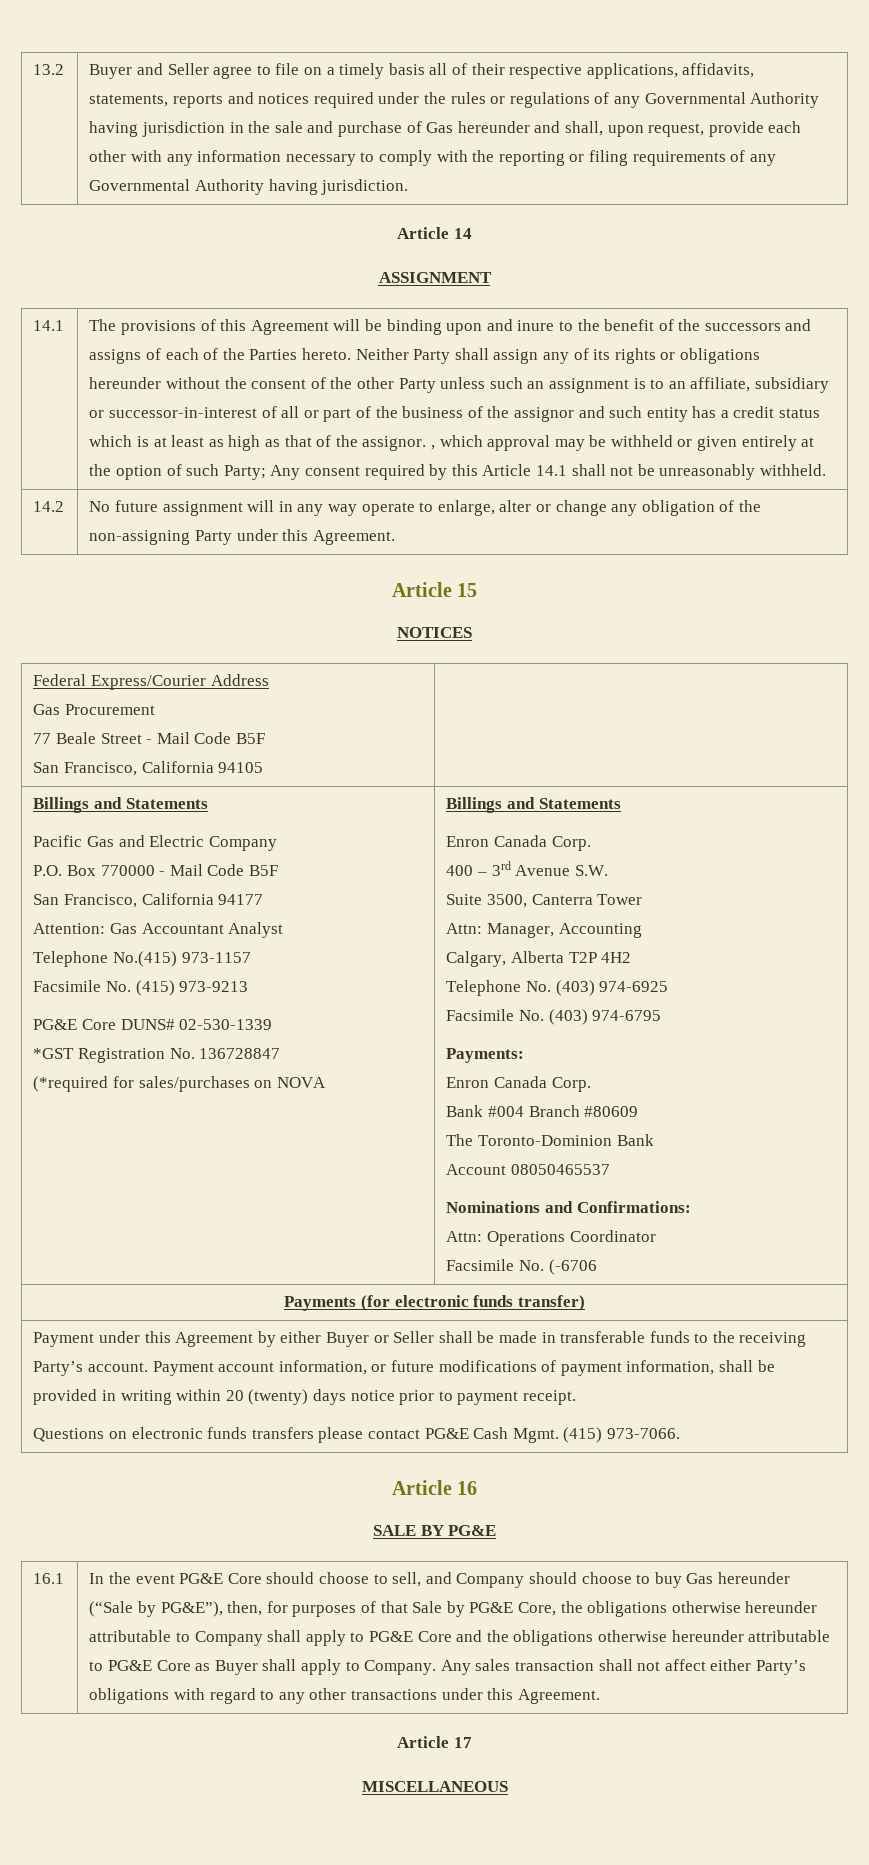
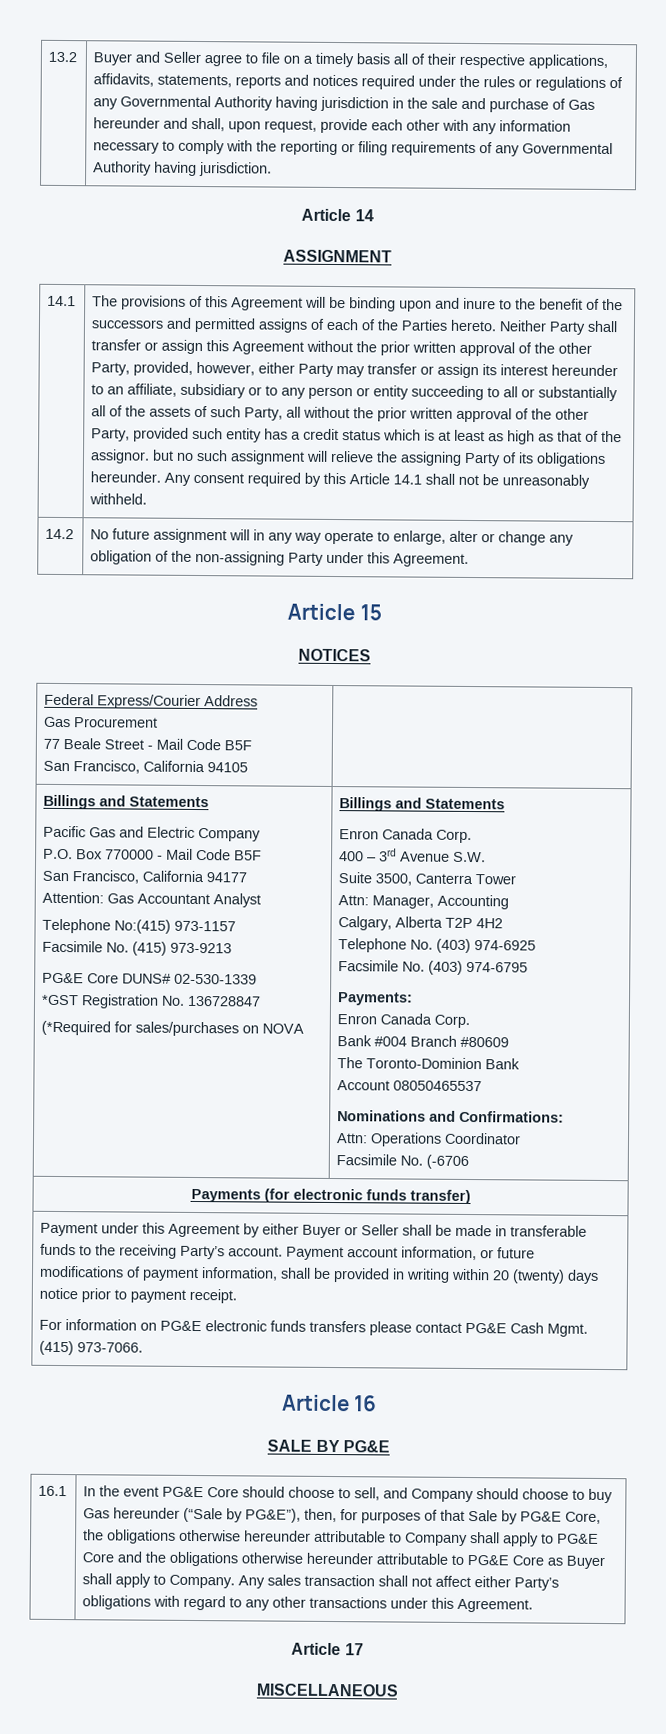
- The provisions of this Agreement will be binding upon and inure to the benefit of the successors and assigns of each of the Parties hereto.
+ The provisions of this Agreement will be binding upon and inure to the benefit of the successors and permitted assigns of each of the Parties hereto.
- Neither Party shall assign any of its rights or obligations hereunder without the consent of the other Party unless such an assignment is to an affiliate, subsidiary or successor-in-interest of all or part of the business of the assignor and such entity has a credit status which is at least as high as that of the assignor. , which approval may be withheld or given entirely at the option of such Party; Any consent required by this Article 14.1 shall not be unreasonably withheld.
+ Neither Party shall transfer or assign this Agreement without the prior written approval of the other Party, provided, however, either Party may transfer or assign its interest hereunder to an affiliate, subsidiary or to any person or entity succeeding to all or substantially all of the assets of such Party, all without the prior written approval of the other Party, provided such entity has a credit status which is at least as high as that of the assignor. but no such assignment will relieve the assigning Party of its obligations hereunder. Any consent required by this Article 14.1 shall not be unreasonably withheld.
- Telephone No.(415) 973-1157
+ Telephone No:(415) 973-1157
- (*required for sales/purchases on NOVA
+ (*Required for sales/purchases on NOVA
- Questions on electronic funds transfers please contact PG&E Cash Mgmt.
+ For information on PG&E electronic funds transfers please contact PG&E Cash Mgmt.

